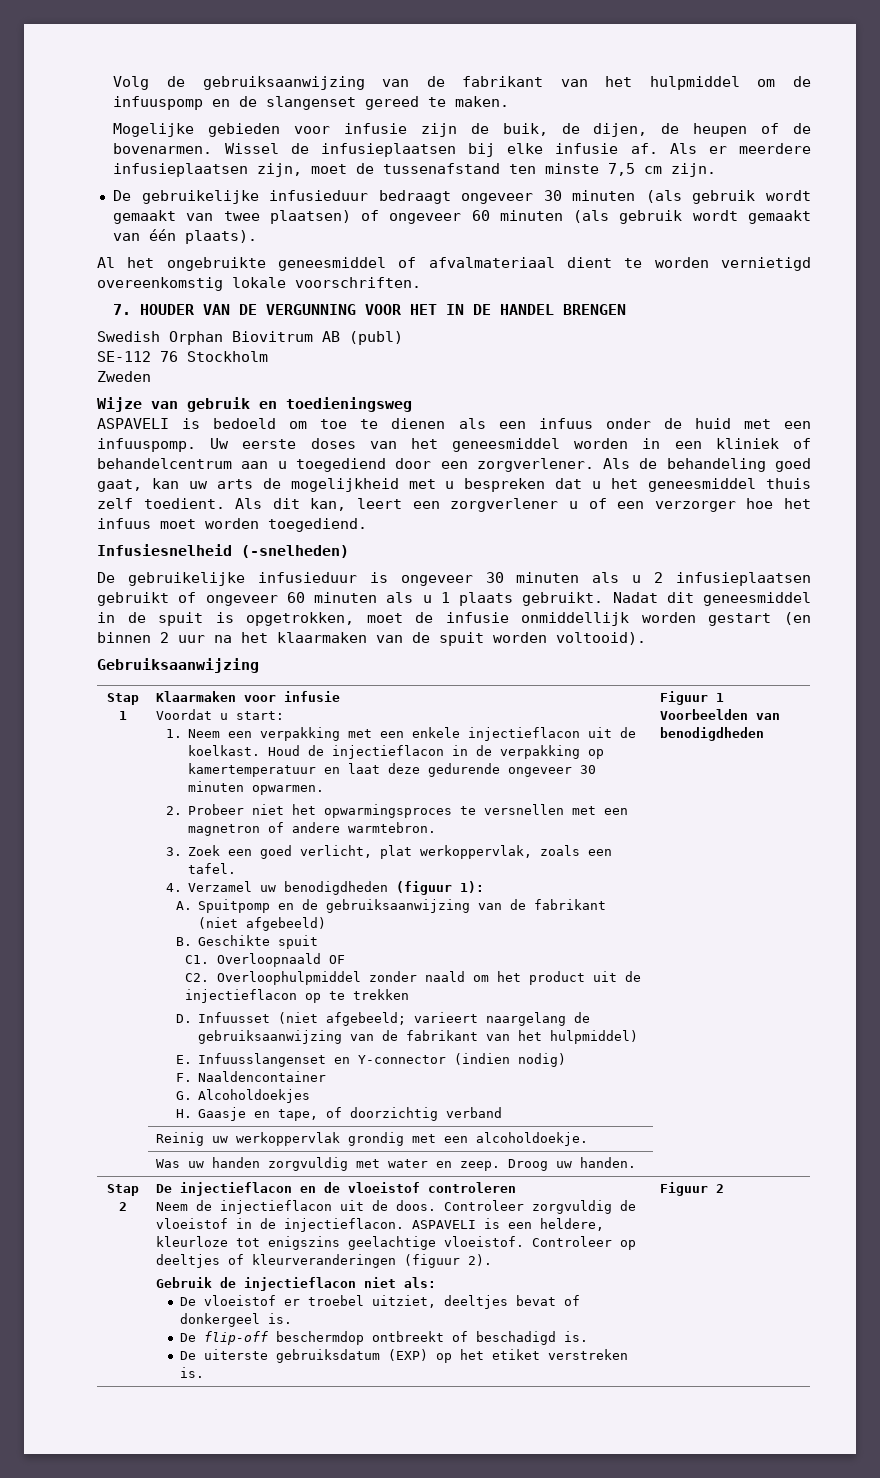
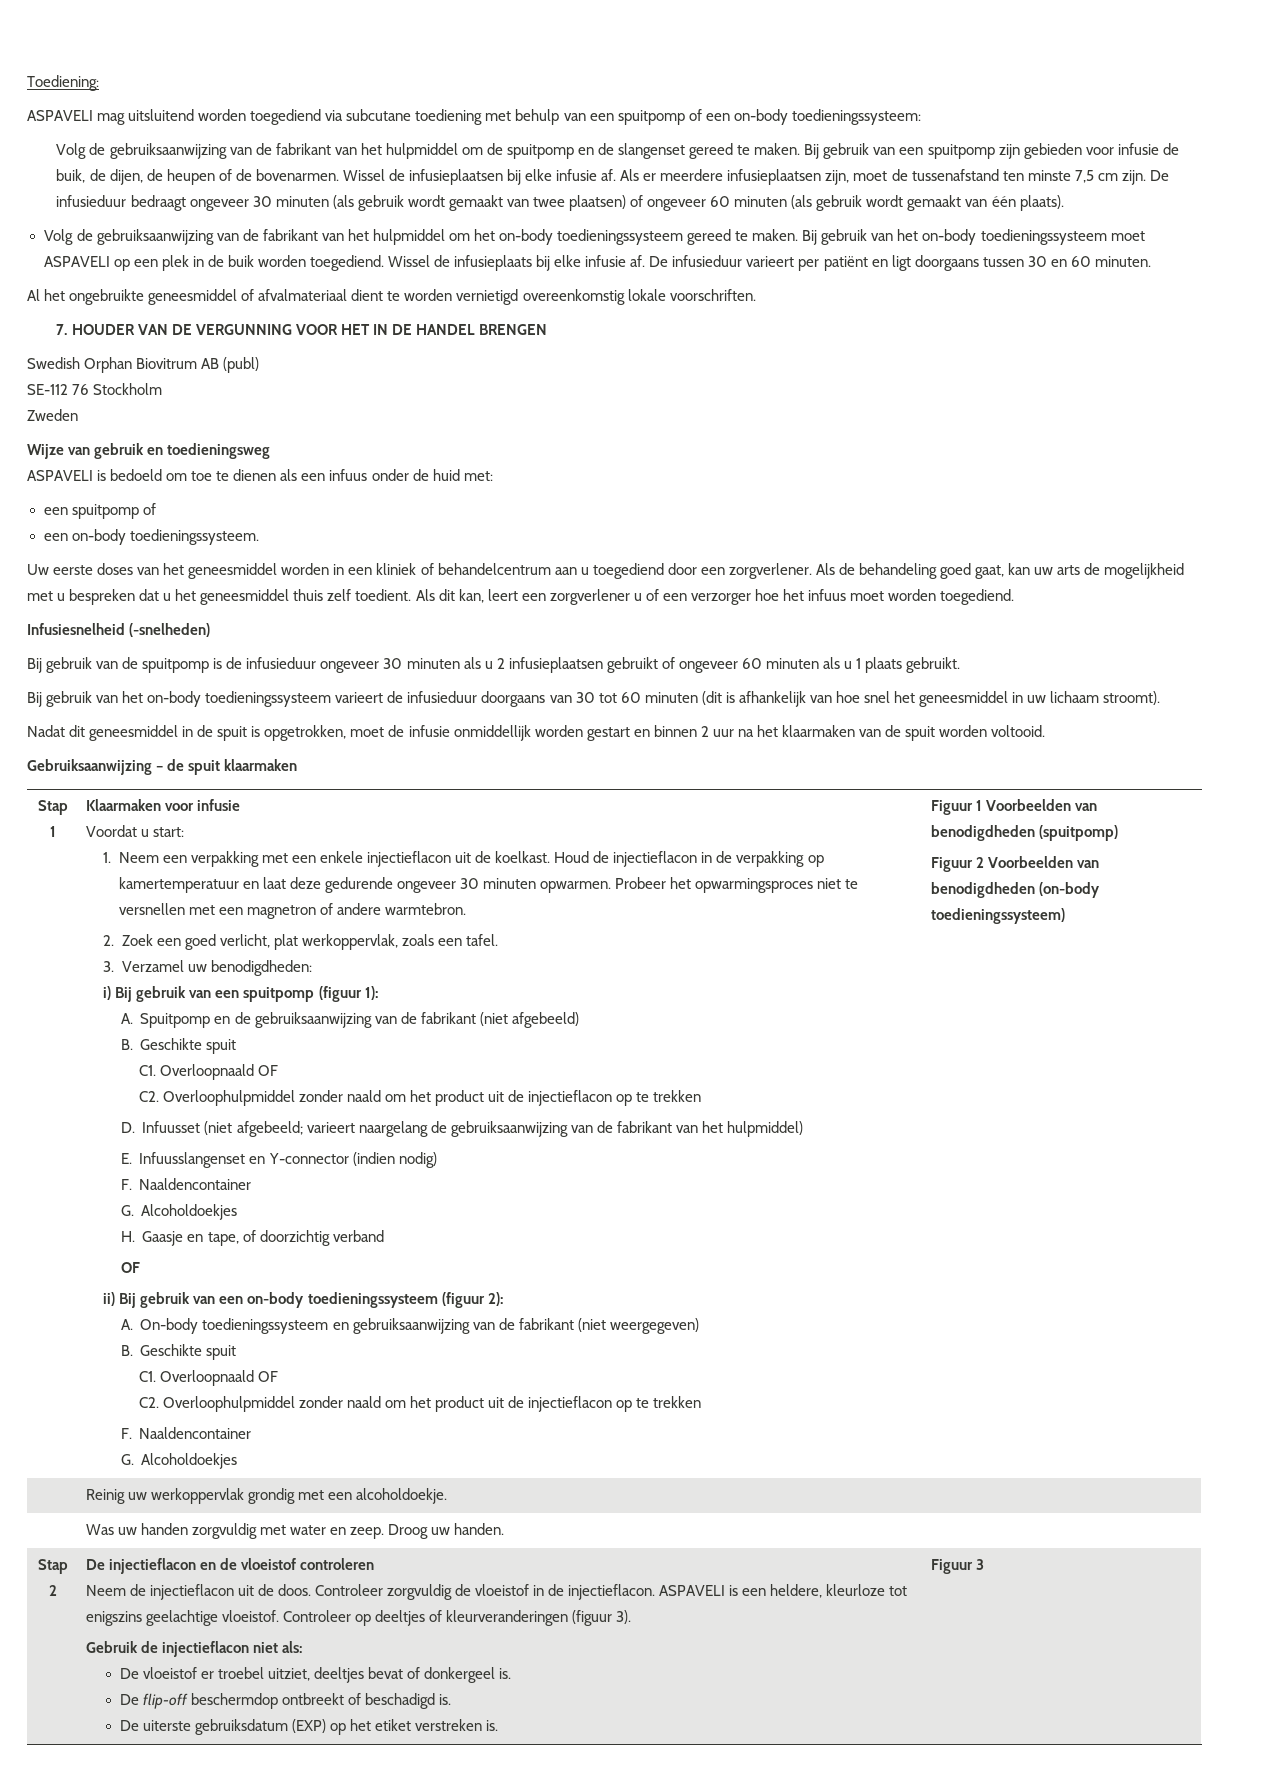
+ Toediening:
+ ASPAVELI mag uitsluitend worden toegediend via subcutane toediening met behulp van een spuitpomp of een on-body toedieningssysteem:
- Volg de gebruiksaanwijzing van de fabrikant van het hulpmiddel om de infuuspomp en de slangenset gereed te maken.
- Mogelijke gebieden voor infusie zijn de buik, de dijen, de heupen of de bovenarmen.
+ Volg de gebruiksaanwijzing van de fabrikant van het hulpmiddel om de spuitpomp en de slangenset gereed te maken. Bij gebruik van een spuitpomp zijn gebieden voor infusie de buik, de dijen, de heupen of de bovenarmen.
- Als er meerdere infusieplaatsen zijn, moet de tussenafstand ten minste 7,5 cm zijn.
- De gebruikelijke infusieduur bedraagt ongeveer 30 minuten (als gebruik wordt gemaakt van twee plaatsen) of ongeveer 60 minuten (als gebruik wordt gemaakt van één plaats).
+ Als er meerdere infusieplaatsen zijn, moet de tussenafstand ten minste 7,5 cm zijn. De infusieduur bedraagt ongeveer 30 minuten (als gebruik wordt gemaakt van twee plaatsen) of ongeveer 60 minuten (als gebruik wordt gemaakt van één plaats).
+ Volg de gebruiksaanwijzing van de fabrikant van het hulpmiddel om het on-body toedieningssysteem gereed te maken. Bij gebruik van het on-body toedieningssysteem moet ASPAVELI op een plek in de buik worden toegediend. Wissel de infusieplaats bij elke infusie af. De infusieduur varieert per patiënt en ligt doorgaans tussen 30 en 60 minuten.
- ASPAVELI is bedoeld om toe te dienen als een infuus onder de huid met een infuuspomp. Uw eerste doses van het geneesmiddel worden in een kliniek of behandelcentrum aan u toegediend door een zorgverlener.
+ ASPAVELI is bedoeld om toe te dienen als een infuus onder de huid met:
+ een spuitpomp of
+ een on-body toedieningssysteem.
+ Uw eerste doses van het geneesmiddel worden in een kliniek of behandelcentrum aan u toegediend door een zorgverlener.
- De gebruikelijke infusieduur is ongeveer 30 minuten als u 2 infusieplaatsen gebruikt of ongeveer 60 minuten als u 1 plaats gebruikt. Nadat dit geneesmiddel in de spuit is opgetrokken, moet de infusie onmiddellijk worden gestart (en binnen 2 uur na het klaarmaken van de spuit worden voltooid).
+ Bij gebruik van de spuitpomp is de infusieduur ongeveer 30 minuten als u 2 infusieplaatsen gebruikt of ongeveer 60 minuten als u 1 plaats gebruikt.
+ Bij gebruik van het on-body toedieningssysteem varieert de infusieduur doorgaans van 30 tot 60 minuten (dit is afhankelijk van hoe snel het geneesmiddel in uw lichaam stroomt).
+ Nadat dit geneesmiddel in de spuit is opgetrokken, moet de infusie onmiddellijk worden gestart en binnen 2 uur na het klaarmaken van de spuit worden voltooid.
- Gebruiksaanwijzing
+ Gebruiksaanwijzing – de spuit klaarmaken
- Houd de injectieflacon in de verpakking op kamertemperatuur en laat deze gedurende ongeveer 30 minuten opwarmen.
- 2. Probeer niet het opwarmingsproces te versnellen met een magnetron of andere warmtebron.
+ Houd de injectieflacon in de verpakking op kamertemperatuur en laat deze gedurende ongeveer 30 minuten opwarmen. Probeer het opwarmingsproces niet te versnellen met een magnetron of andere warmtebron.
- 3. Zoek een goed verlicht, plat werkoppervlak, zoals een tafel.
+ 2. Zoek een goed verlicht, plat werkoppervlak, zoals een tafel.
- 4. Verzamel uw benodigdheden (figuur 1):
+ 3. Verzamel uw benodigdheden:
+ i) Bij gebruik van een spuitpomp (figuur 1):
  H. Gaasje en tape, of doorzichtig verband
+ OF
+ ii) Bij gebruik van een on-body toedieningssysteem (figuur 2):
+ A. On-body toedieningssysteem en gebruiksaanwijzing van de fabrikant (niet weergegeven)
+ B. Geschikte spuit
+ C1. Overloopnaald OF
+ C2. Overloophulpmiddel zonder naald om het product uit de injectieflacon op te trekken
+ F. Naaldencontainer
+ G. Alcoholdoekjes
- Figuur 1 Voorbeelden van benodigdheden
+ Figuur 1 Voorbeelden van benodigdheden (spuitpomp)
+ Figuur 2 Voorbeelden van benodigdheden (on-body toedieningssysteem)
- Controleer op deeltjes of kleurveranderingen (figuur 2).
+ Controleer op deeltjes of kleurveranderingen (figuur 3).
- Figuur 2
+ Figuur 3

